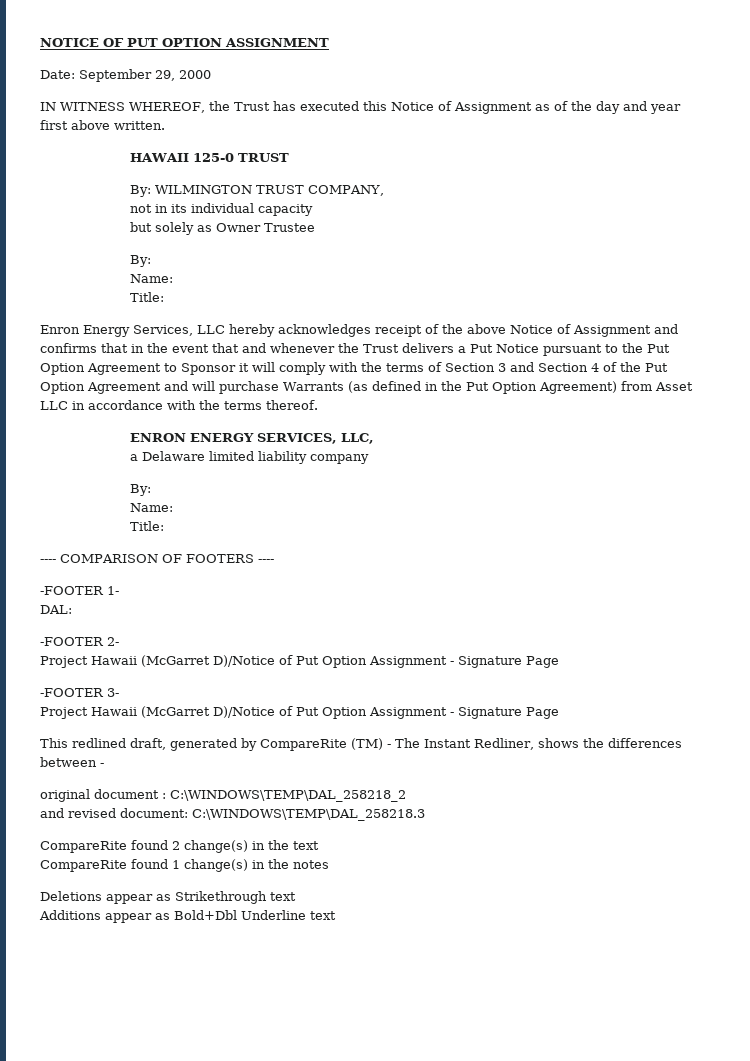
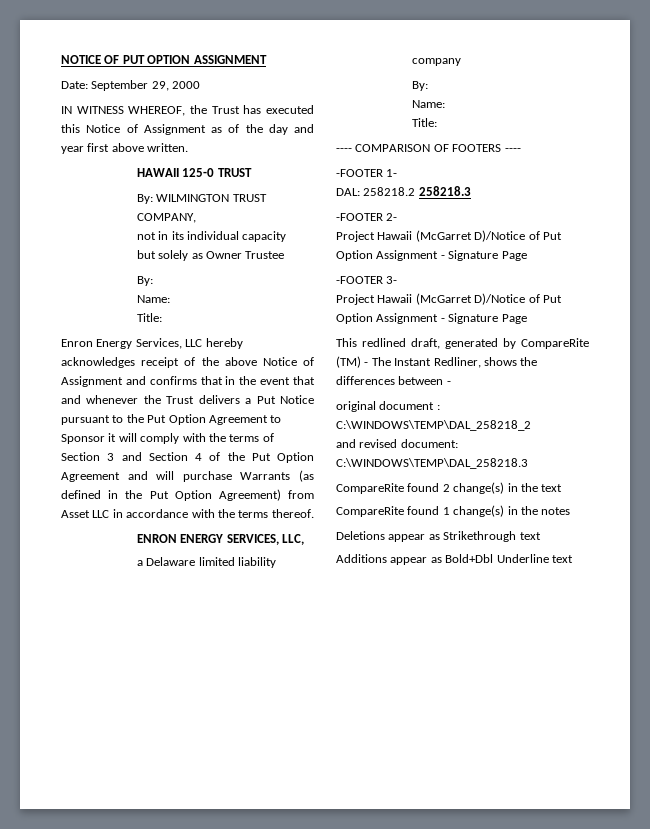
- DAL:
+ DAL: 258218.2 258218.3

